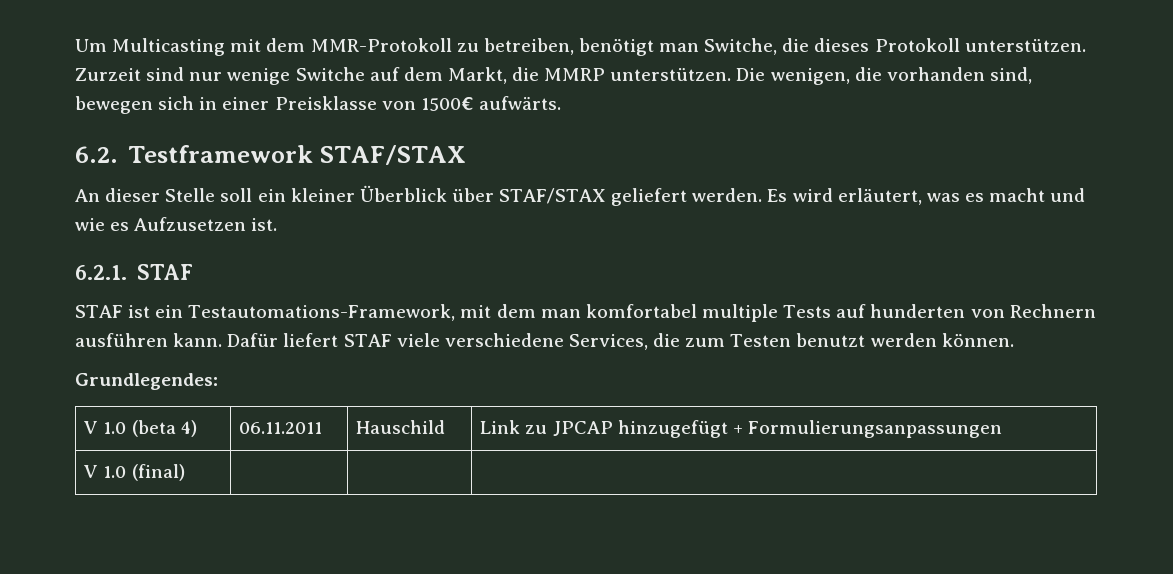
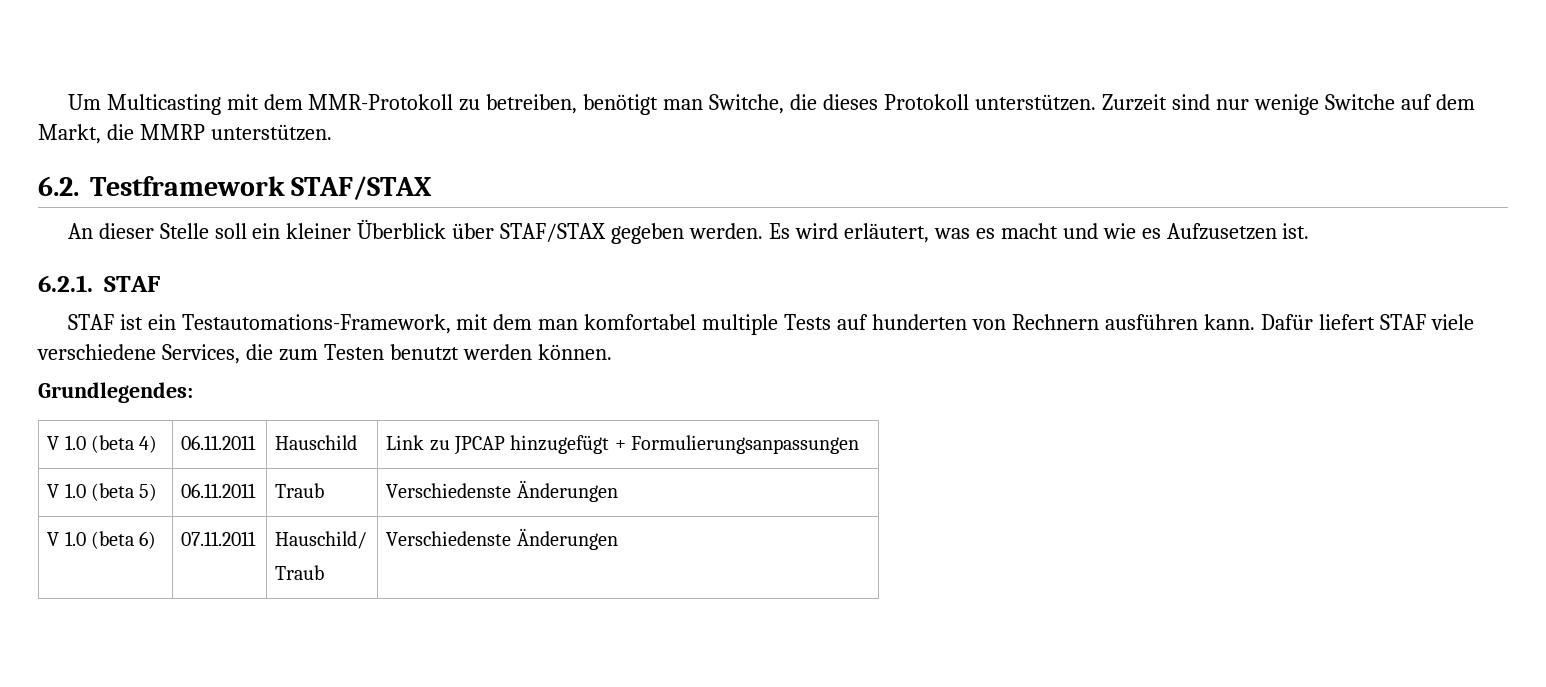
- Die wenigen, die vorhanden sind, bewegen sich in einer Preisklasse von 1500€ aufwärts.
- An dieser Stelle soll ein kleiner Überblick über STAF/STAX geliefert werden.
+ An dieser Stelle soll ein kleiner Überblick über STAF/STAX gegeben werden.
- V 1.0 (final) | | |
+ V 1.0 (beta 5) | 06.11.2011 | Traub | Verschiedenste Änderungen
+ V 1.0 (beta 6) | 07.11.2011 | Hauschild/
+ Traub | Verschiedenste Änderungen

